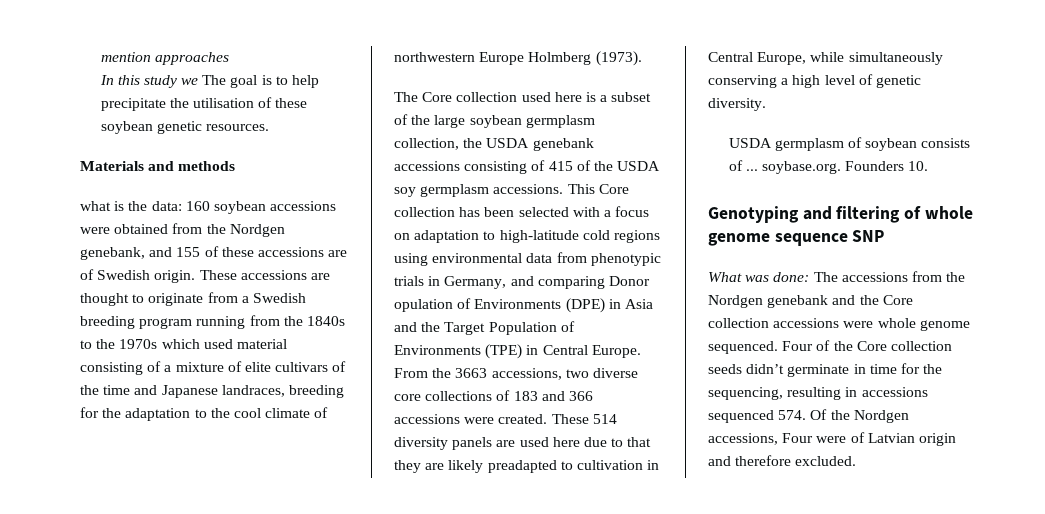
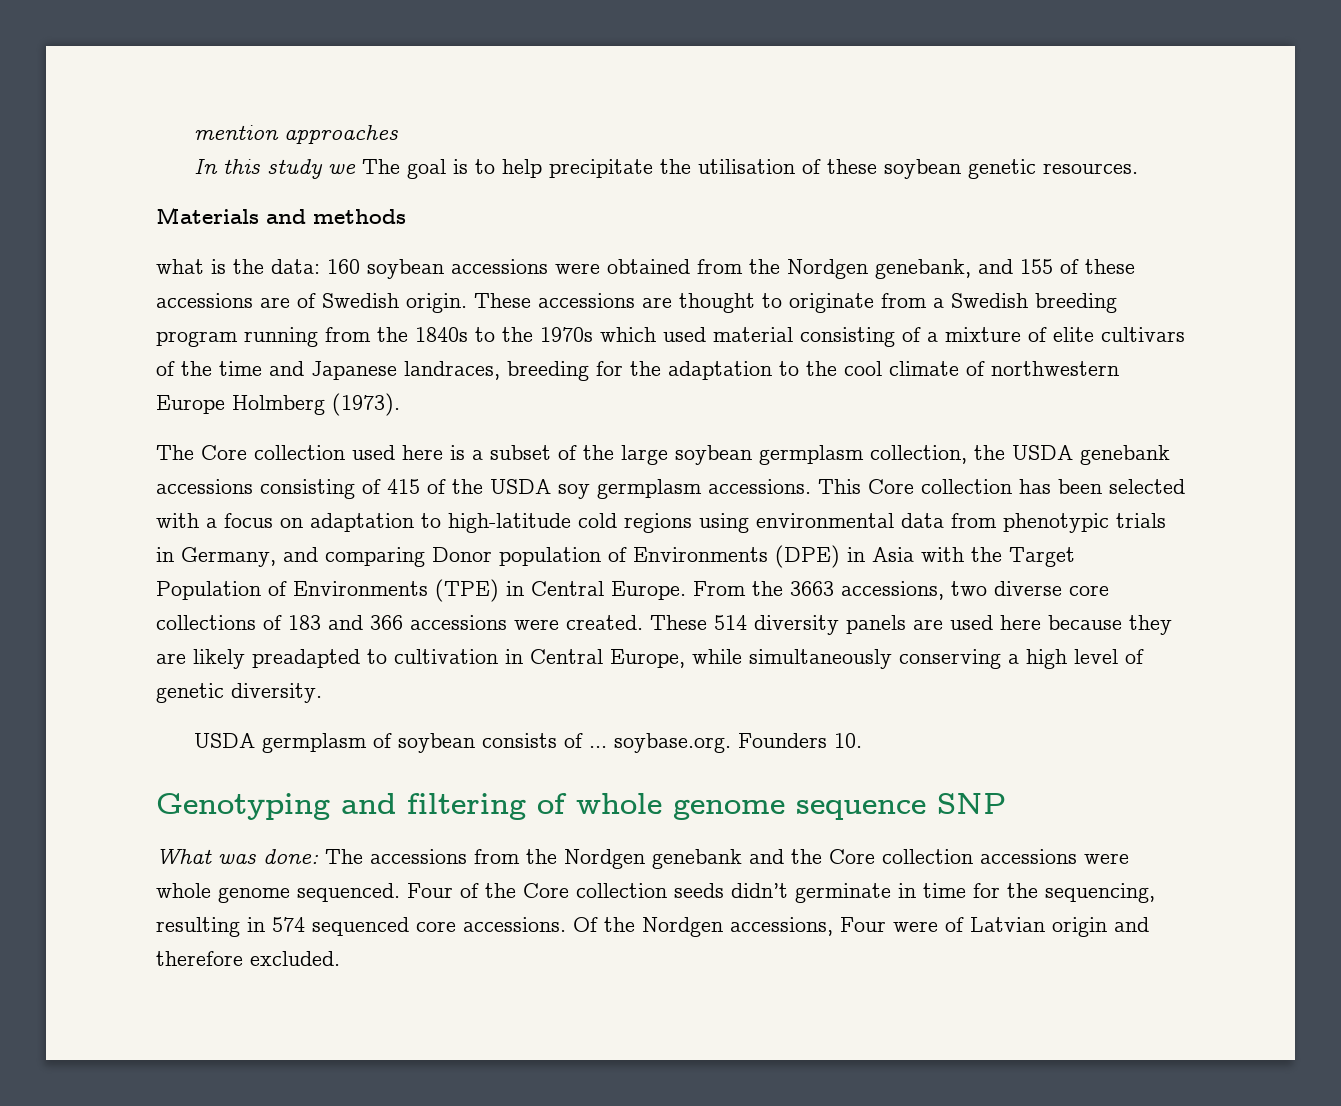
- This Core collection has been selected with a focus on adaptation to high-latitude cold regions using environmental data from phenotypic trials in Germany, and comparing Donor opulation of Environments (DPE) in Asia and the Target Population of Environments (TPE) in Central Europe.
+ This Core collection has been selected with a focus on adaptation to high-latitude cold regions using environmental data from phenotypic trials in Germany, and comparing Donor population of Environments (DPE) in Asia with the Target Population of Environments (TPE) in Central Europe.
- These 514 diversity panels are used here due to that they are likely preadapted to cultivation in Central Europe, while simultaneously conserving a high level of genetic diversity.
+ These 514 diversity panels are used here because they are likely preadapted to cultivation in Central Europe, while simultaneously conserving a high level of genetic diversity.
- Four of the Core collection seeds didn’t germinate in time for the sequencing, resulting in accessions sequenced 574. Of the Nordgen accessions, Four were of Latvian origin and therefore excluded.
+ Four of the Core collection seeds didn’t germinate in time for the sequencing, resulting in 574 sequenced core accessions. Of the Nordgen accessions, Four were of Latvian origin and therefore excluded.

